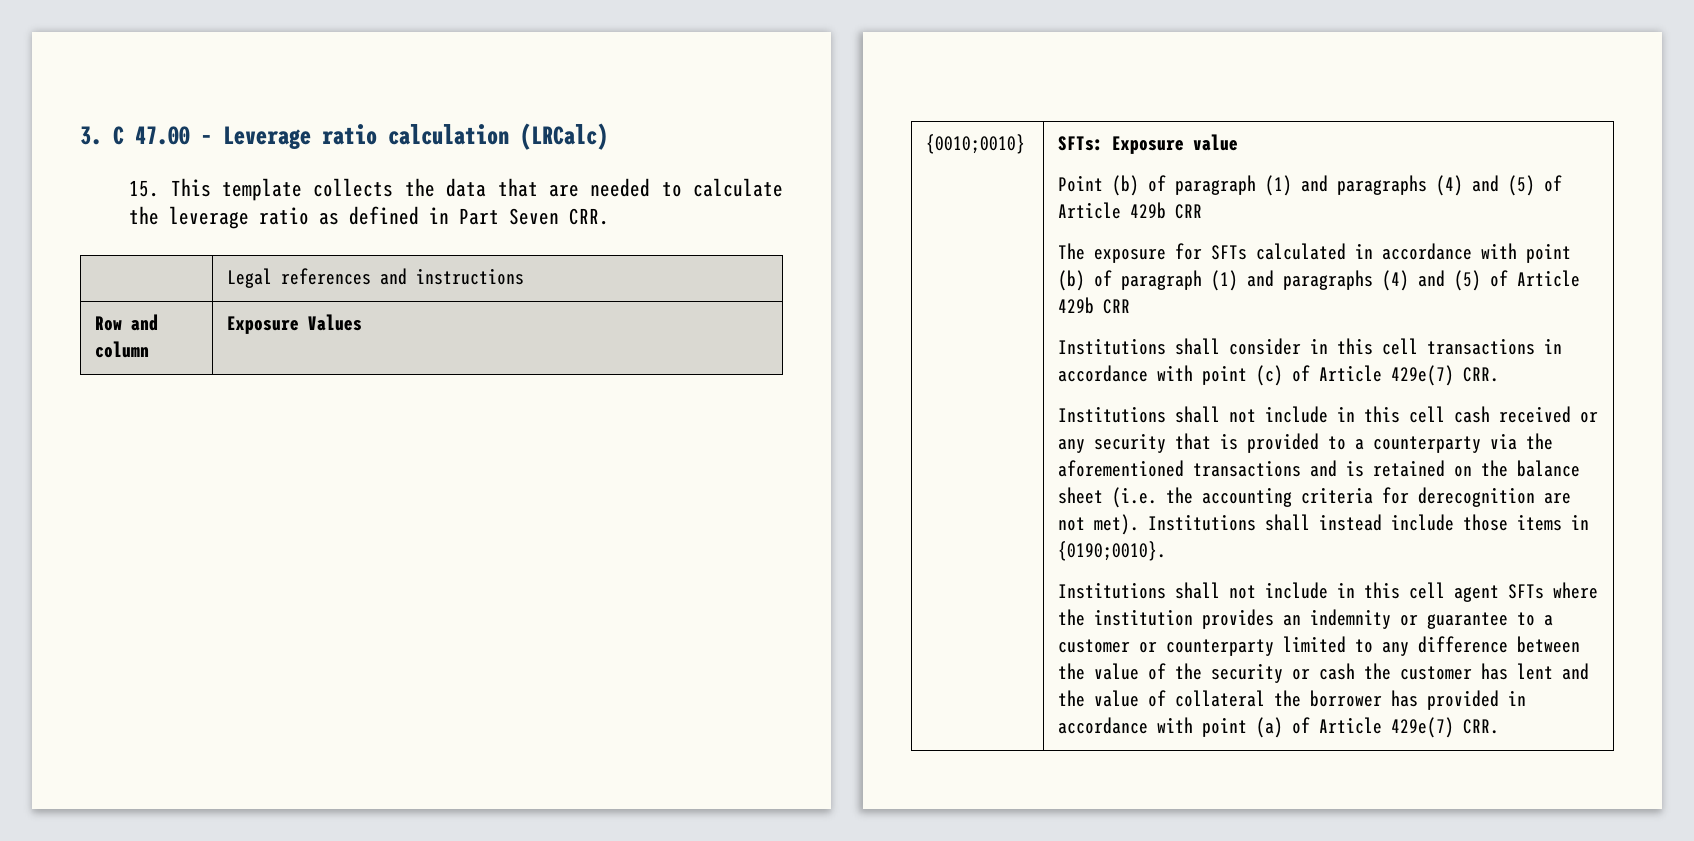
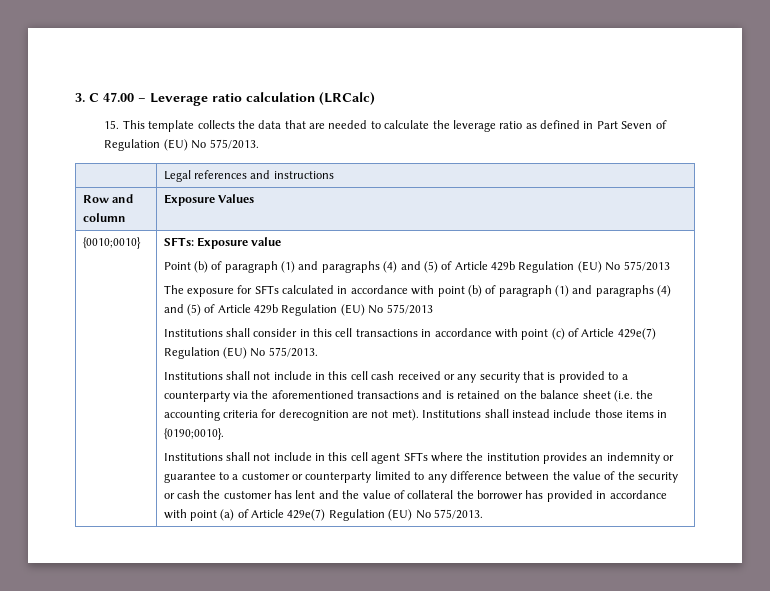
- 15. This template collects the data that are needed to calculate the leverage ratio as defined in Part Seven CRR.
+ 15. This template collects the data that are needed to calculate the leverage ratio as defined in Part Seven of Regulation (EU) No 575/2013.
- Point (b) of paragraph (1) and paragraphs (4) and (5) of Article 429b CRR
+ Point (b) of paragraph (1) and paragraphs (4) and (5) of Article 429b Regulation (EU) No 575/2013
- The exposure for SFTs calculated in accordance with point (b) of paragraph (1) and paragraphs (4) and (5) of Article 429b CRR
+ The exposure for SFTs calculated in accordance with point (b) of paragraph (1) and paragraphs (4) and (5) of Article 429b Regulation (EU) No 575/2013
- Institutions shall consider in this cell transactions in accordance with point (c) of Article 429e(7) CRR.
+ Institutions shall consider in this cell transactions in accordance with point (c) of Article 429e(7) Regulation (EU) No 575/2013.
- Institutions shall not include in this cell agent SFTs where the institution provides an indemnity or guarantee to a customer or counterparty limited to any difference between the value of the security or cash the customer has lent and the value of collateral the borrower has provided in accordance with point (a) of Article 429e(7) CRR.
+ Institutions shall not include in this cell agent SFTs where the institution provides an indemnity or guarantee to a customer or counterparty limited to any difference between the value of the security or cash the customer has lent and the value of collateral the borrower has provided in accordance with point (a) of Article 429e(7) Regulation (EU) No 575/2013.

